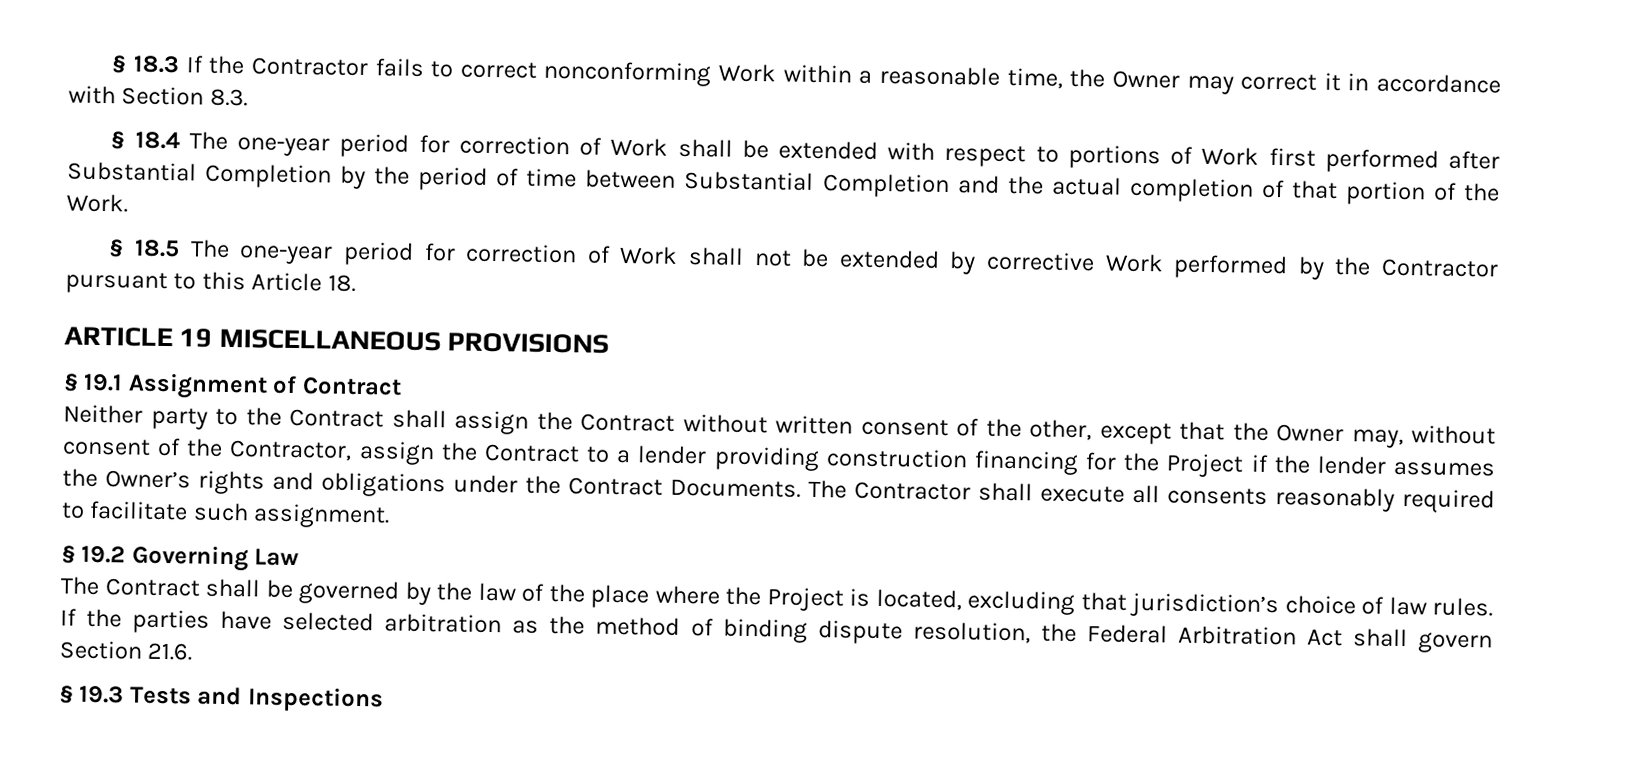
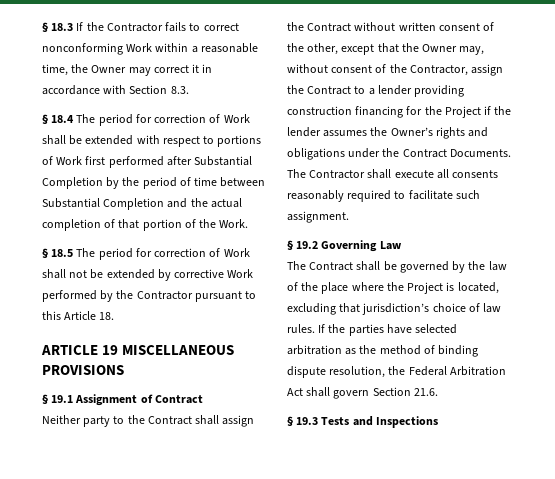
- § 18.4 The one-year period for correction of Work shall be extended with respect to portions of Work first performed after Substantial Completion by the period of time between Substantial Completion and the actual completion of that portion of the Work.
+ § 18.4 The period for correction of Work shall be extended with respect to portions of Work first performed after Substantial Completion by the period of time between Substantial Completion and the actual completion of that portion of the Work.
- § 18.5 The one-year period for correction of Work shall not be extended by corrective Work performed by the Contractor pursuant to this Article 18.
+ § 18.5 The period for correction of Work shall not be extended by corrective Work performed by the Contractor pursuant to this Article 18.

